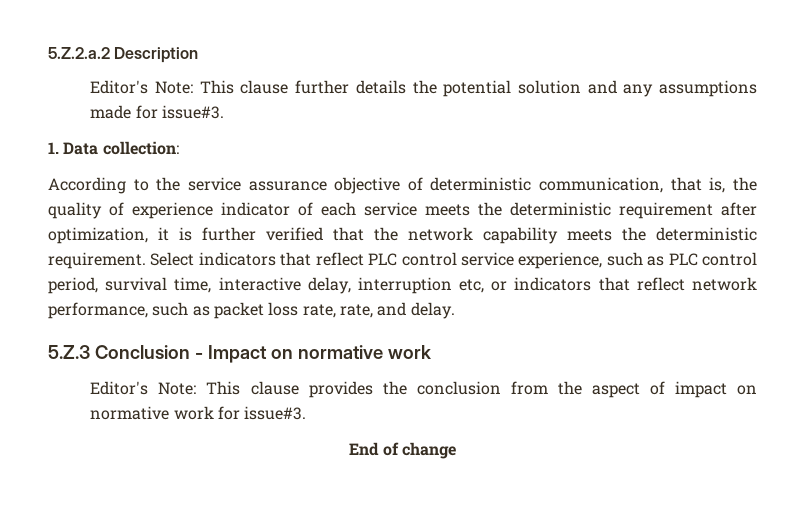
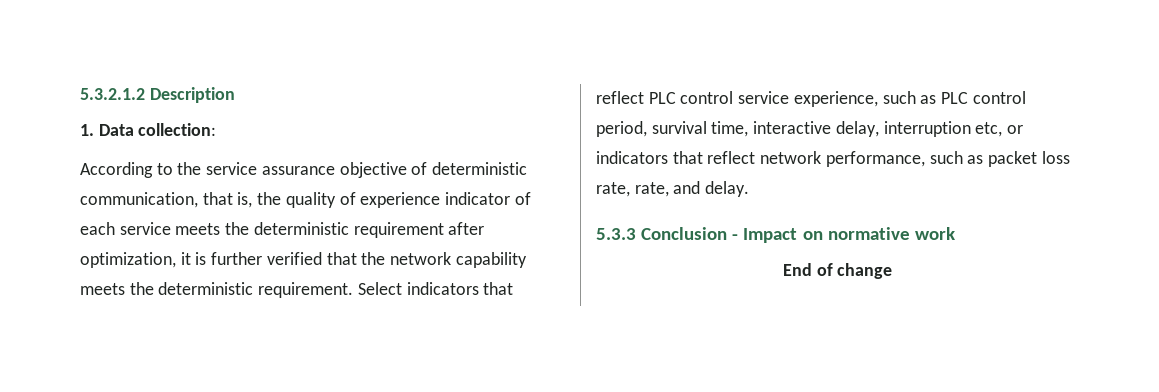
- 5.Z.2.a.2 Description
+ 5.3.2.1.2 Description
- Editor's Note: This clause further details the potential solution and any assumptions made for issue#3.
- 5.Z.3 Conclusion - Impact on normative work
+ 5.3.3 Conclusion - Impact on normative work
- Editor's Note: This clause provides the conclusion from the aspect of impact on normative work for issue#3.

